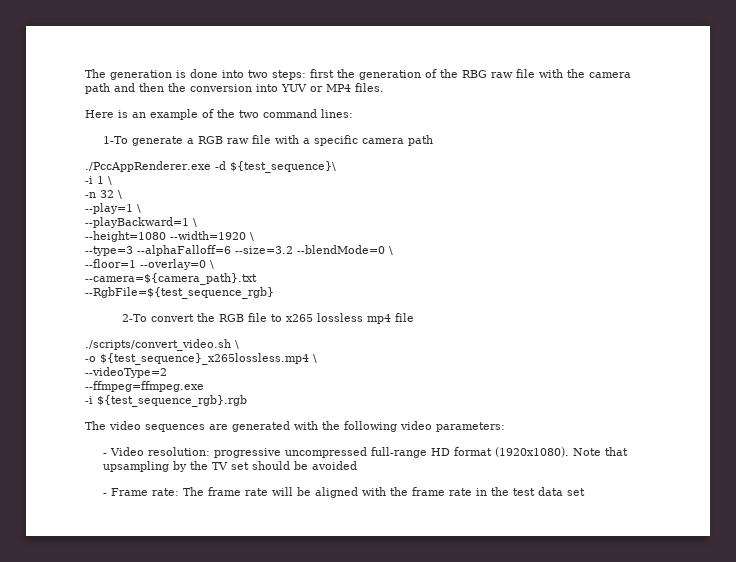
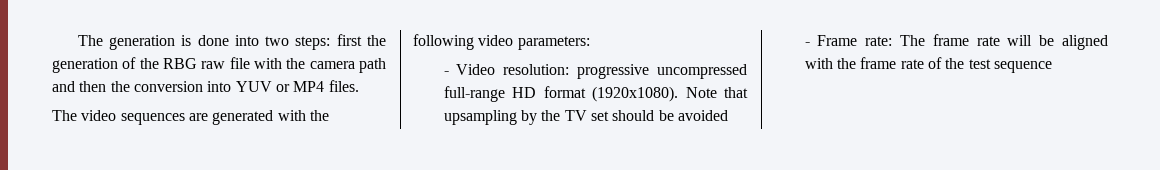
- Here is an example of the two command lines:
- 1-To generate a RGB raw file with a specific camera path
- ./PccAppRenderer.exe -d ${test_sequence}\
- -i 1 \
- -n 32 \
- --play=1 \
- --playBackward=1 \
- --height=1080 --width=1920 \
- --type=3 --alphaFalloff=6 --size=3.2 --blendMode=0 \
- --floor=1 --overlay=0 \
- --camera=${camera_path}.txt
- --RgbFile=${test_sequence_rgb}
- 2-To convert the RGB file to x265 lossless mp4 file
- ./scripts/convert_video.sh \
- -o ${test_sequence}_x265lossless.mp4 \
- --videoType=2
- --ffmpeg=ffmpeg.exe
- -i ${test_sequence_rgb}.rgb
- - Frame rate: The frame rate will be aligned with the frame rate in the test data set
+ - Frame rate: The frame rate will be aligned with the frame rate of the test sequence

